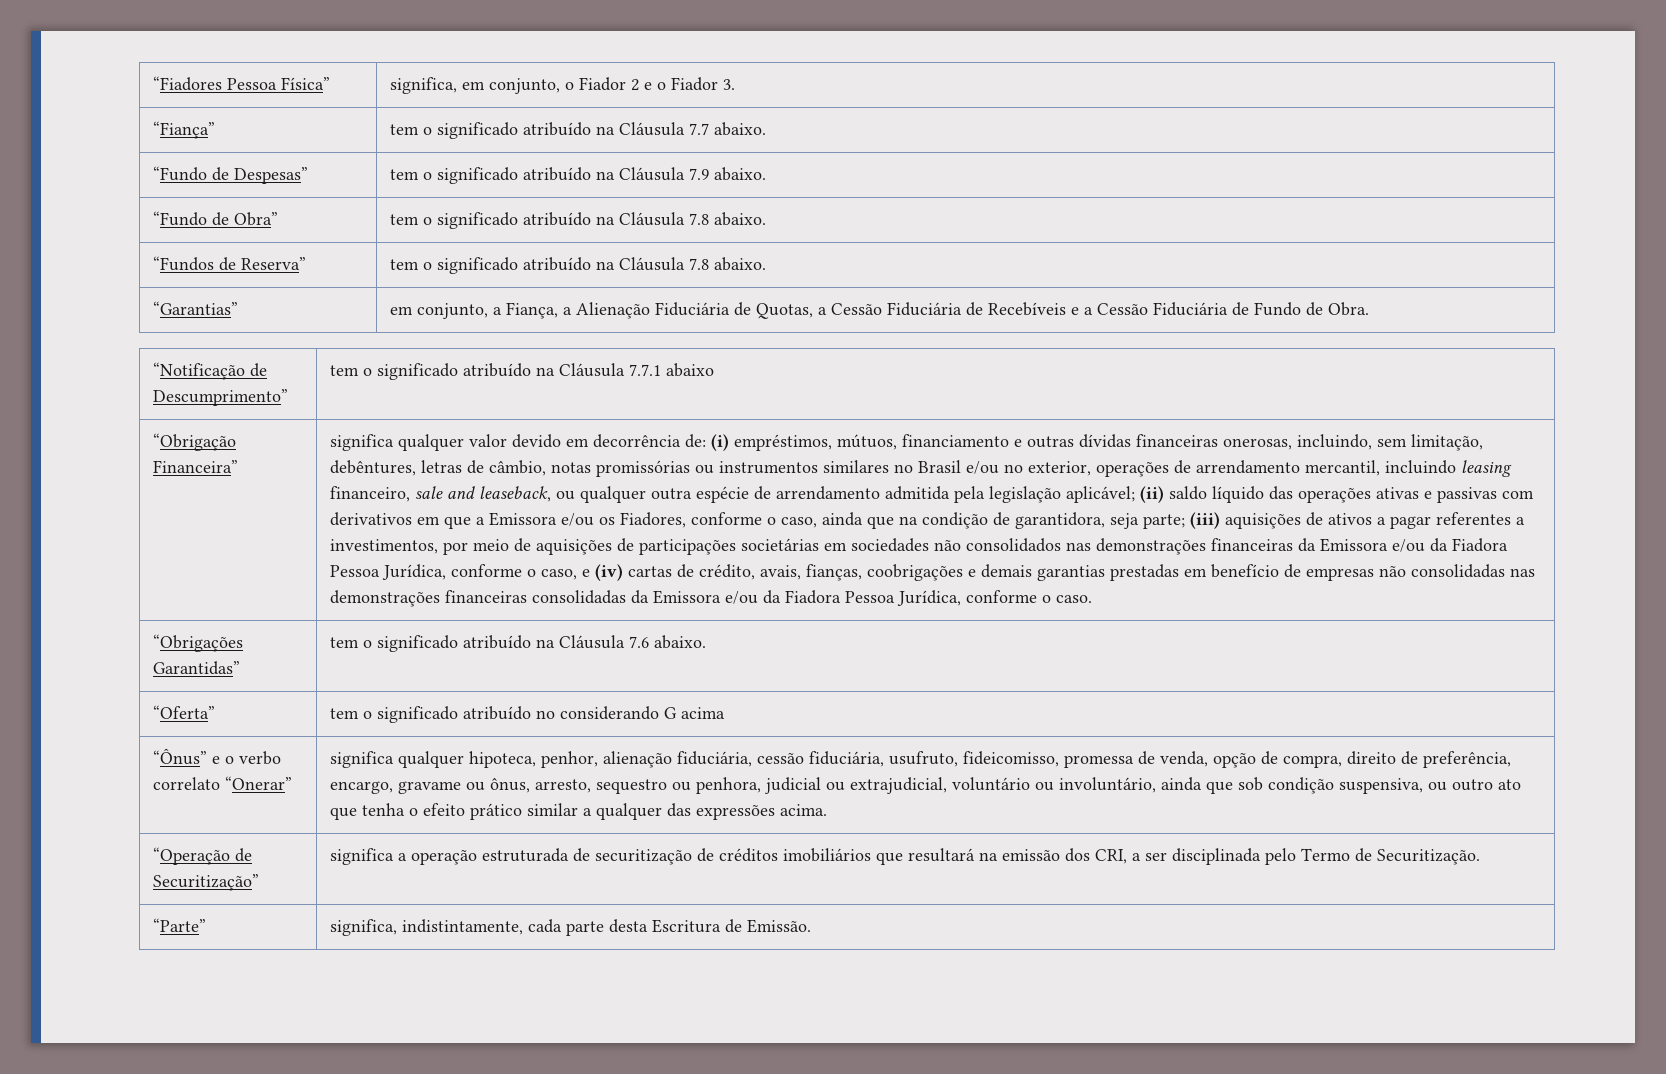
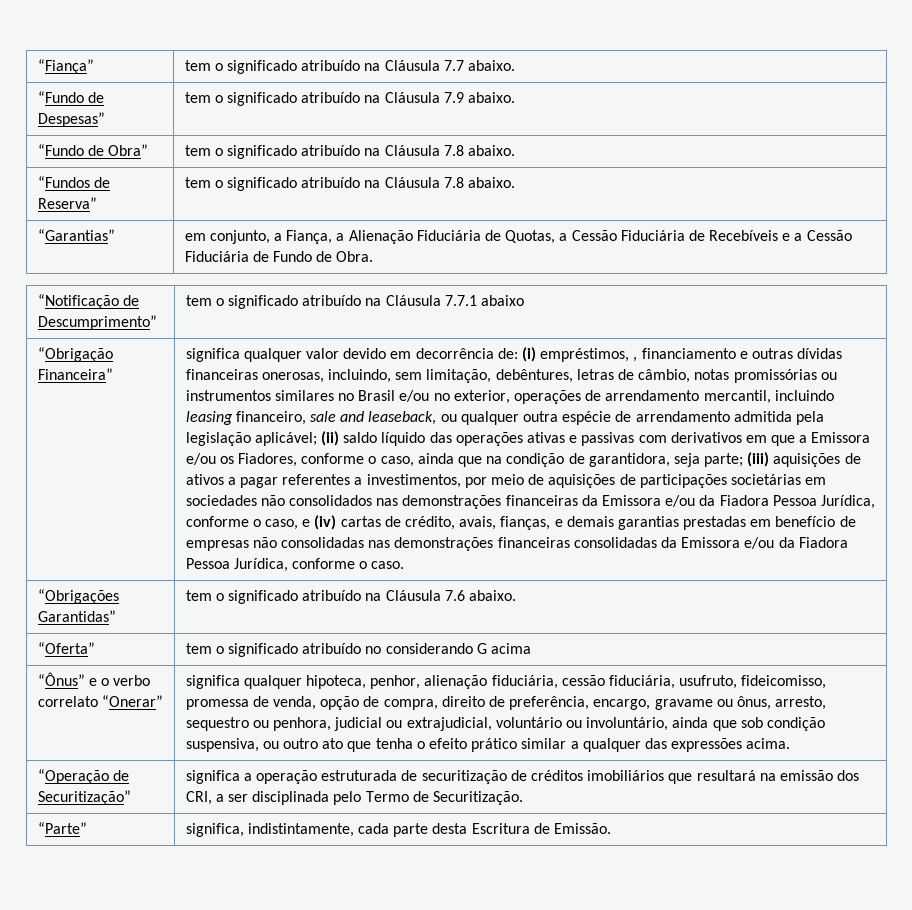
- “Fiadores Pessoa Física” | significa, em conjunto, o Fiador 2 e o Fiador 3.
- (i) empréstimos, mútuos, financiamento e outras dívidas financeiras onerosas, incluindo, sem limitação, debêntures, letras de câmbio, notas promissórias ou instrumentos similares no Brasil e/ou no exterior, operações de arrendamento mercantil, incluindo leasing financeiro, sale and leaseback, ou qualquer outra espécie de arrendamento admitida pela legislação aplicável;
+ (i) empréstimos, , financiamento e outras dívidas financeiras onerosas, incluindo, sem limitação, debêntures, letras de câmbio, notas promissórias ou instrumentos similares no Brasil e/ou no exterior, operações de arrendamento mercantil, incluindo leasing financeiro, sale and leaseback, ou qualquer outra espécie de arrendamento admitida pela legislação aplicável;
- (iii) aquisições de ativos a pagar referentes a investimentos, por meio de aquisições de participações societárias em sociedades não consolidados nas demonstrações financeiras da Emissora e/ou da Fiadora Pessoa Jurídica, conforme o caso, e (iv) cartas de crédito, avais, fianças, coobrigações e demais garantias prestadas em benefício de empresas não consolidadas nas demonstrações financeiras consolidadas da Emissora e/ou da Fiadora Pessoa Jurídica, conforme o caso.
+ (iii) aquisições de ativos a pagar referentes a investimentos, por meio de aquisições de participações societárias em sociedades não consolidados nas demonstrações financeiras da Emissora e/ou da Fiadora Pessoa Jurídica, conforme o caso, e (iv) cartas de crédito, avais, fianças, e demais garantias prestadas em benefício de empresas não consolidadas nas demonstrações financeiras consolidadas da Emissora e/ou da Fiadora Pessoa Jurídica, conforme o caso.

